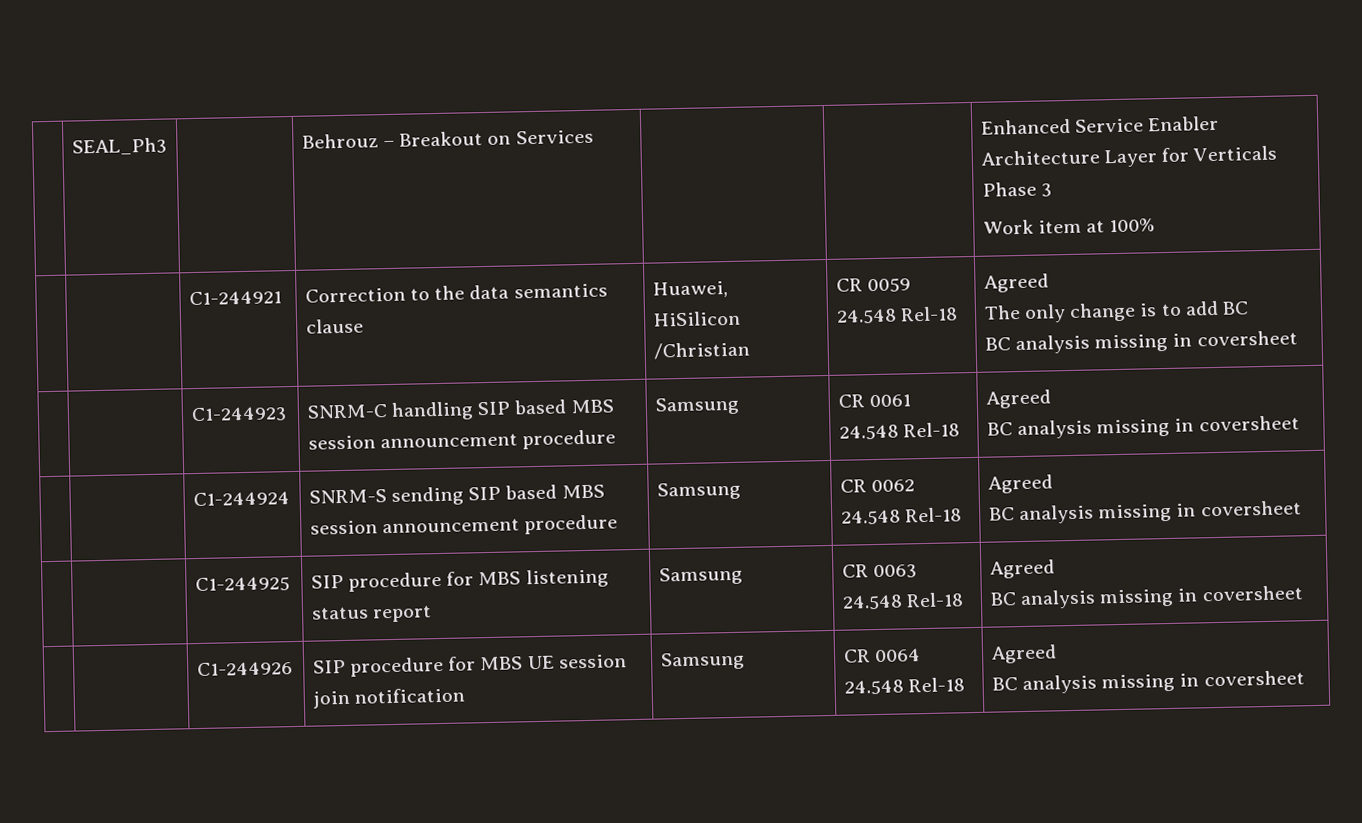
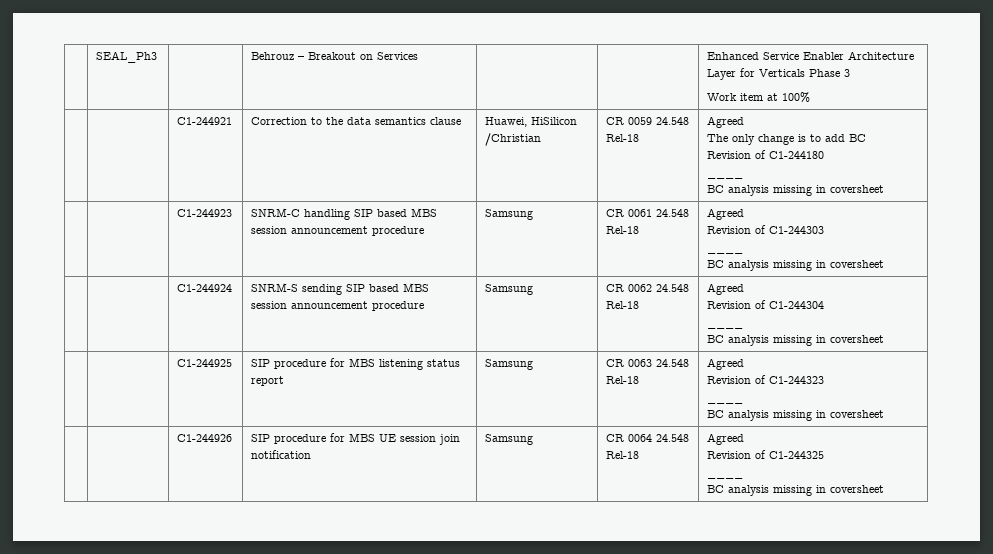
  | | C1-244921 | Correction to the data semantics clause | Huawei, HiSilicon /Christian | CR 0059 24.548 Rel-18 | Agreed
  The only change is to add BC
+ Revision of C1-244180
+ ____
  | | C1-244923 | SNRM-C handling SIP based MBS session announcement procedure | Samsung | CR 0061 24.548 Rel-18 | Agreed
+ Revision of C1-244303
+ ____
  | | C1-244924 | SNRM-S sending SIP based MBS session announcement procedure | Samsung | CR 0062 24.548 Rel-18 | Agreed
+ Revision of C1-244304
+ ____
  | | C1-244925 | SIP procedure for MBS listening status report | Samsung | CR 0063 24.548 Rel-18 | Agreed
+ Revision of C1-244323
+ ____
  | | C1-244926 | SIP procedure for MBS UE session join notification | Samsung | CR 0064 24.548 Rel-18 | Agreed
+ Revision of C1-244325
+ ____

